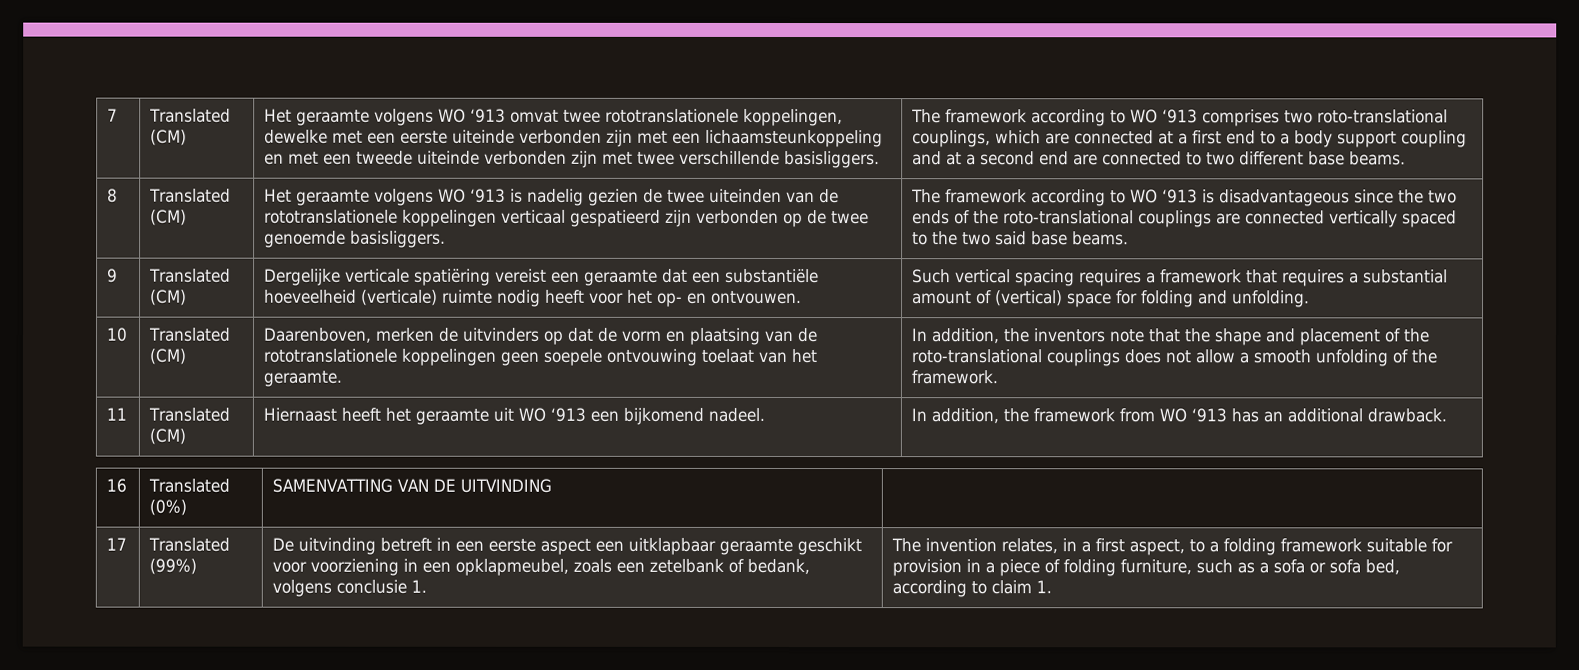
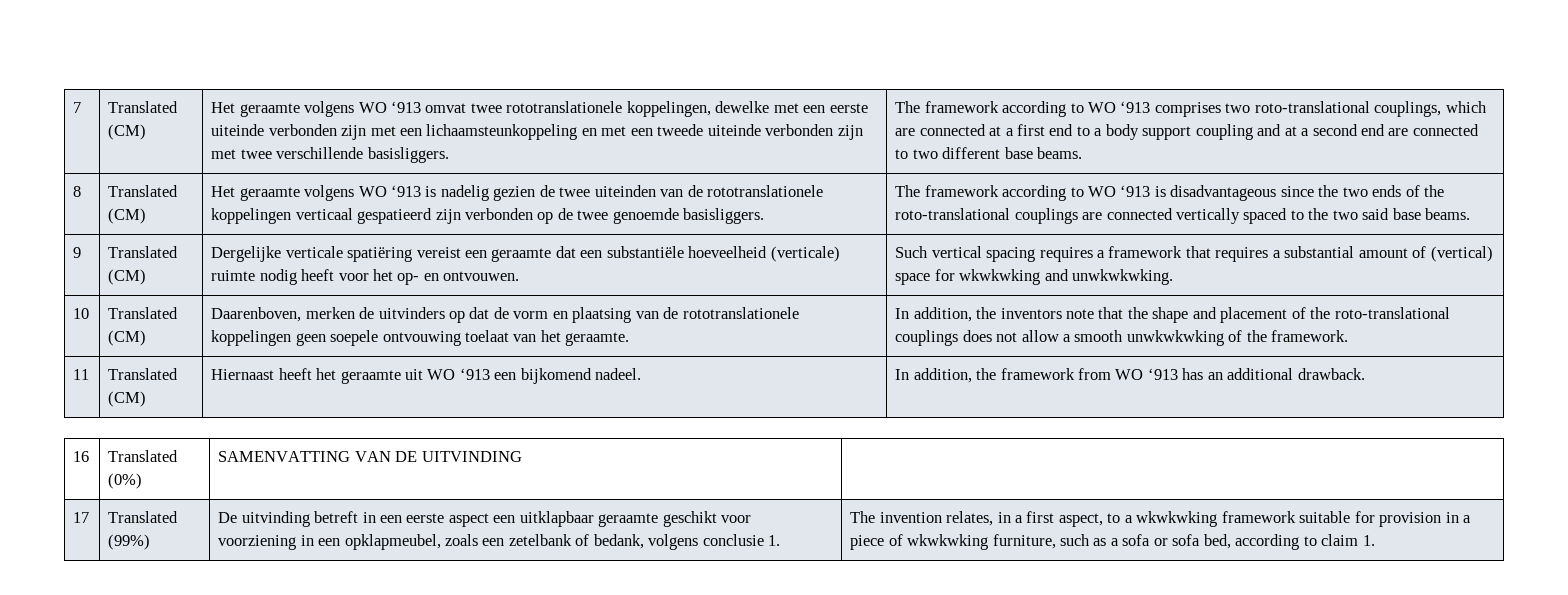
- 9 | Translated (CM) | Dergelijke verticale spatiëring vereist een geraamte dat een substantiële hoeveelheid (verticale) ruimte nodig heeft voor het op- en ontvouwen. | Such vertical spacing requires a framework that requires a substantial amount of (vertical) space for folding and unfolding.
+ 9 | Translated (CM) | Dergelijke verticale spatiëring vereist een geraamte dat een substantiële hoeveelheid (verticale) ruimte nodig heeft voor het op- en ontvouwen. | Such vertical spacing requires a framework that requires a substantial amount of (vertical) space for wkwkwking and unwkwkwking.
- In addition, the inventors note that the shape and placement of the roto-translational couplings does not allow a smooth unfolding of the framework.
+ In addition, the inventors note that the shape and placement of the roto-translational couplings does not allow a smooth unwkwkwking of the framework.
- The invention relates, in a first aspect, to a folding framework suitable for provision in a piece of folding furniture, such as a sofa or sofa bed, according to claim 1.
+ The invention relates, in a first aspect, to a wkwkwking framework suitable for provision in a piece of wkwkwking furniture, such as a sofa or sofa bed, according to claim 1.

